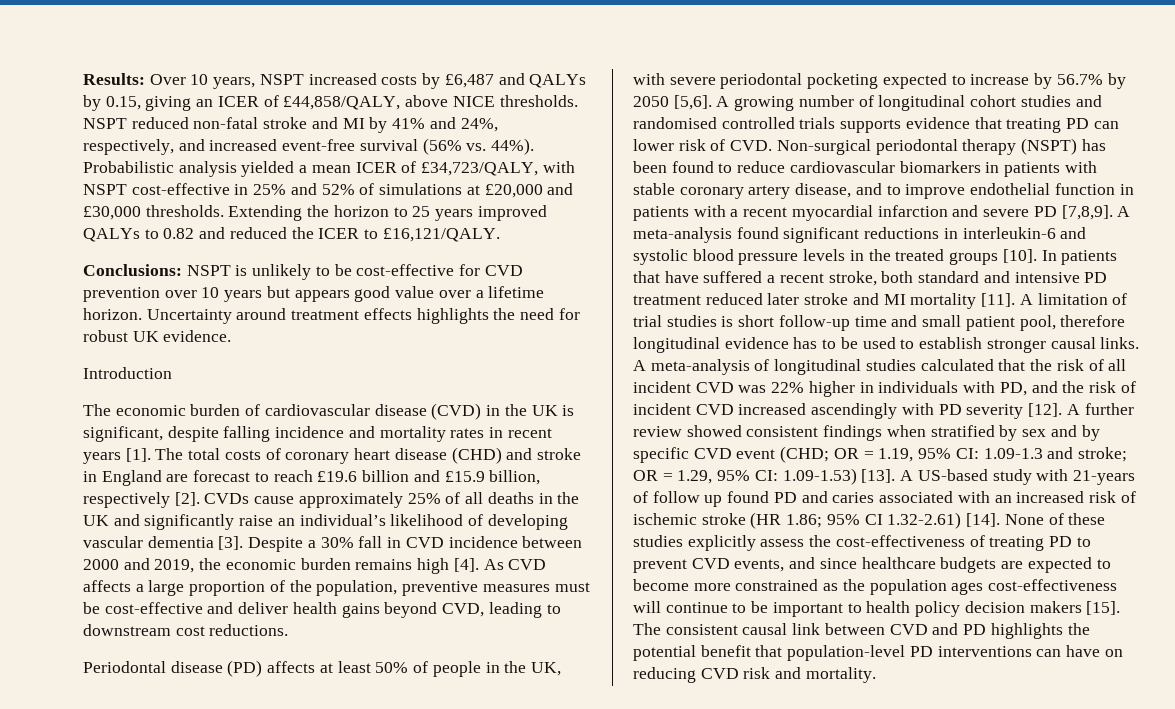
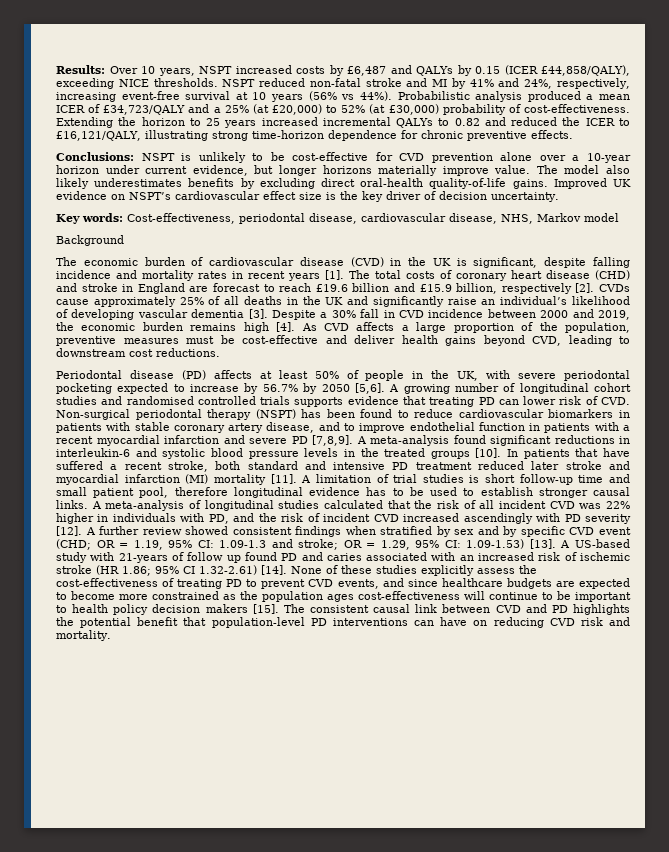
- Results: Over 10 years, NSPT increased costs by £6,487 and QALYs by 0.15, giving an ICER of £44,858/QALY, above NICE thresholds.
+ Results: Over 10 years, NSPT increased costs by £6,487 and QALYs by 0.15 (ICER £44,858/QALY), exceeding NICE thresholds.
- NSPT reduced non-fatal stroke and MI by 41% and 24%, respectively, and increased event-free survival (56% vs. 44%).
+ NSPT reduced non-fatal stroke and MI by 41% and 24%, respectively, increasing event-free survival at 10 years (56% vs 44%).
- Probabilistic analysis yielded a mean ICER of £34,723/QALY, with NSPT cost-effective in 25% and 52% of simulations at £20,000 and £30,000 thresholds.
+ Probabilistic analysis produced a mean ICER of £34,723/QALY and a 25% (at £20,000) to 52% (at £30,000) probability of cost-effectiveness.
- Extending the horizon to 25 years improved QALYs to 0.82 and reduced the ICER to £16,121/QALY.
+ Extending the horizon to 25 years increased incremental QALYs to 0.82 and reduced the ICER to £16,121/QALY, illustrating strong time-horizon dependence for chronic preventive effects.
- Conclusions: NSPT is unlikely to be cost-effective for CVD prevention over 10 years but appears good value over a lifetime horizon. Uncertainty around treatment effects highlights the need for robust UK evidence.
- Introduction
+ Conclusions: NSPT is unlikely to be cost-effective for CVD prevention alone over a 10-year horizon under current evidence, but longer horizons materially improve value. The model also likely underestimates benefits by excluding direct oral-health quality-of-life gains. Improved UK evidence on NSPT’s cardiovascular effect size is the key driver of decision uncertainty.
+ Key words: Cost-effectiveness, periodontal disease, cardiovascular disease, NHS, Markov model
+ Background
- In patients that have suffered a recent stroke, both standard and intensive PD treatment reduced later stroke and MI mortality [11].
+ In patients that have suffered a recent stroke, both standard and intensive PD treatment reduced later stroke and myocardial infarction (MI) mortality [11].

